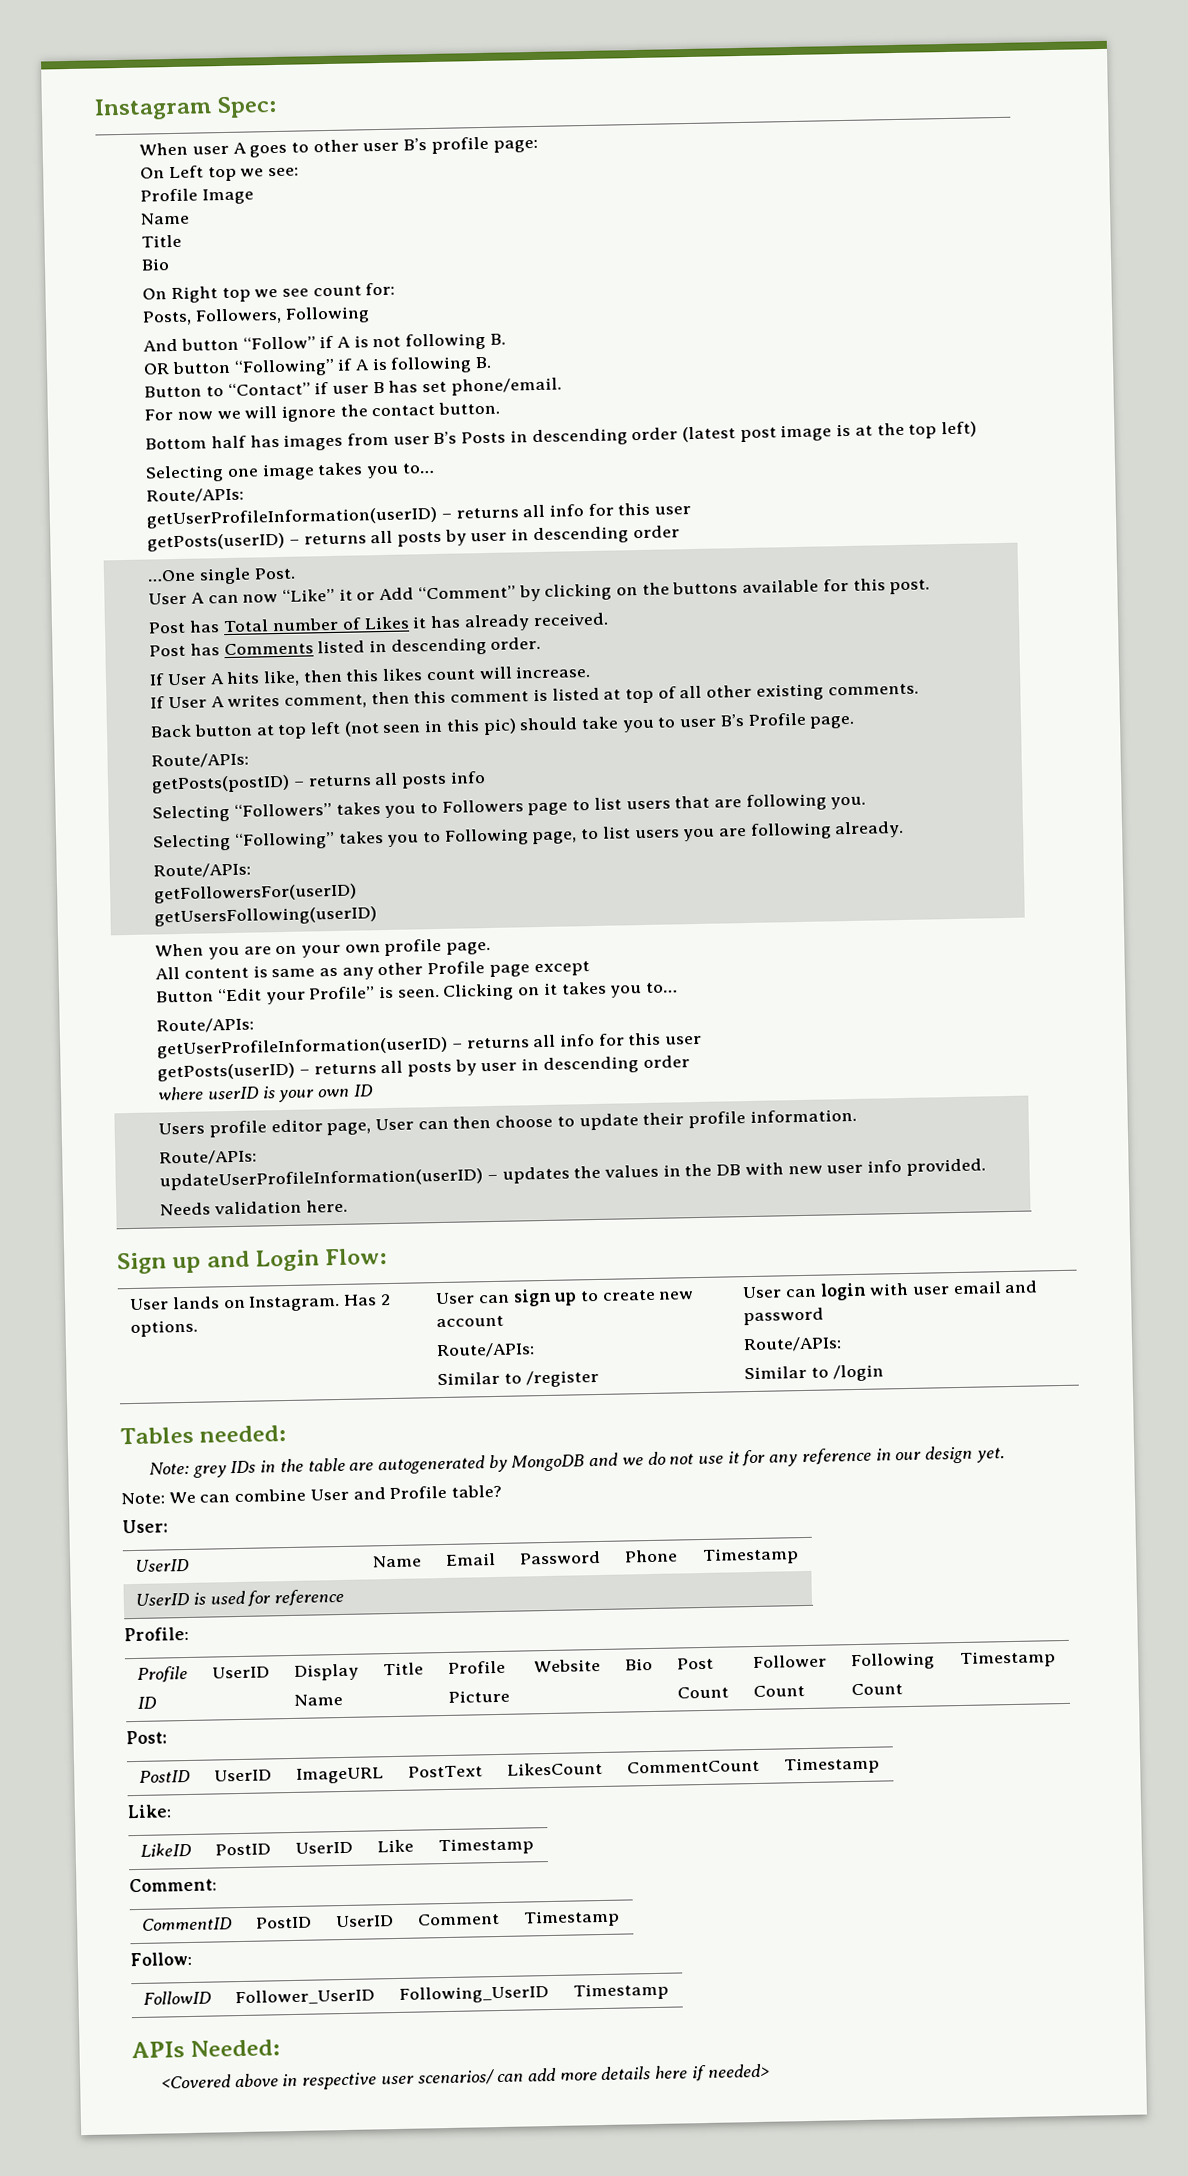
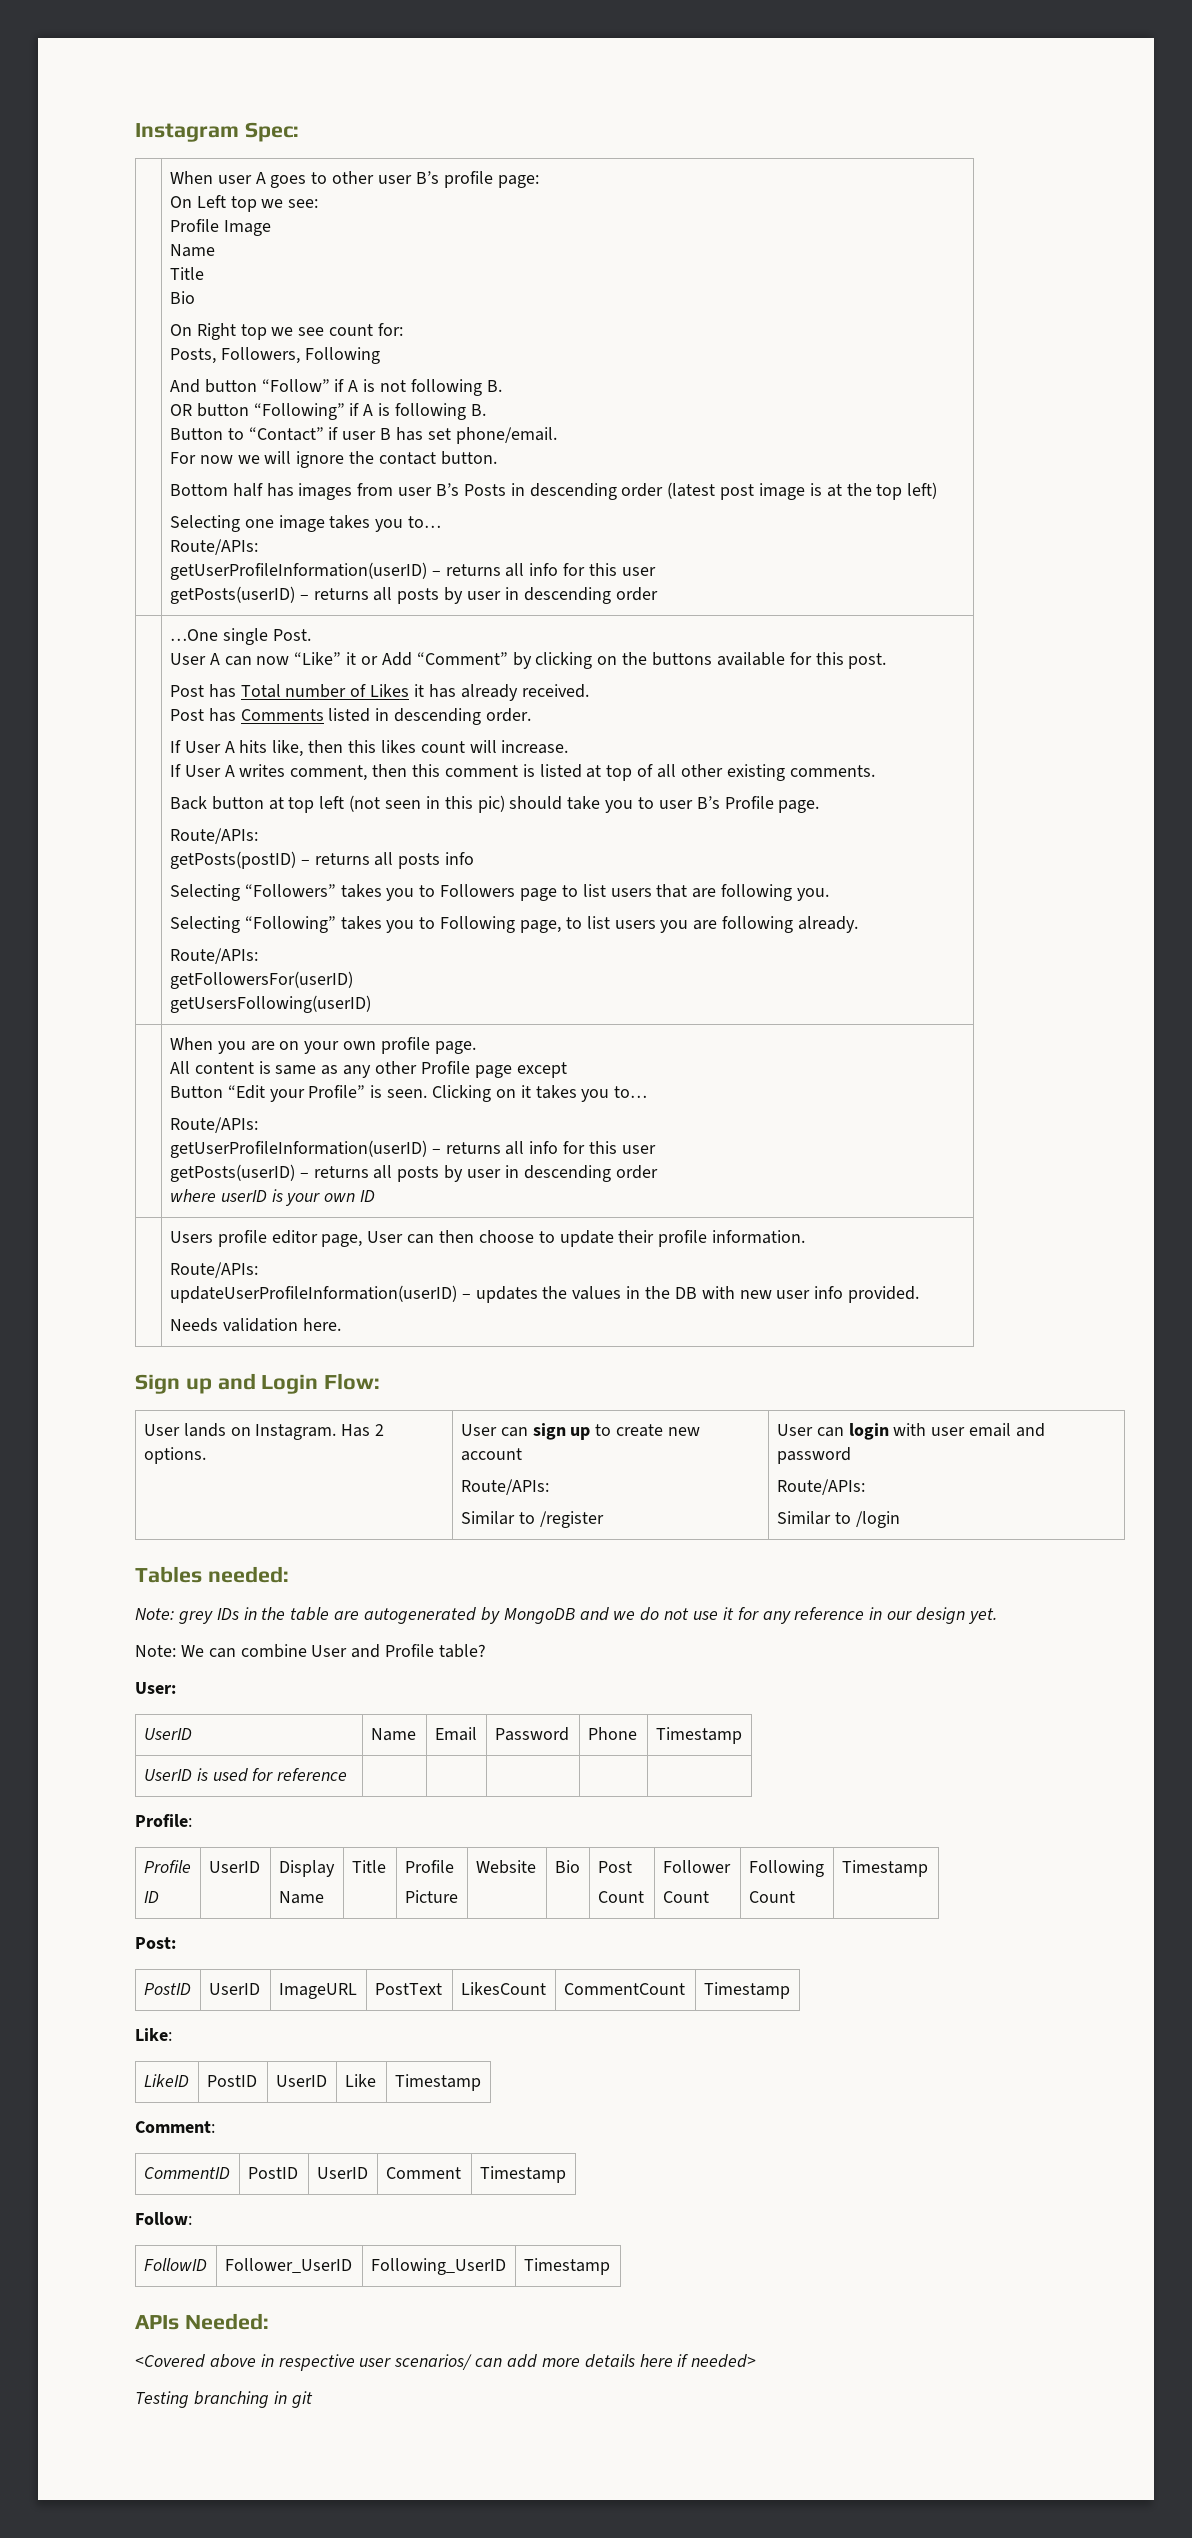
+ Testing branching in git

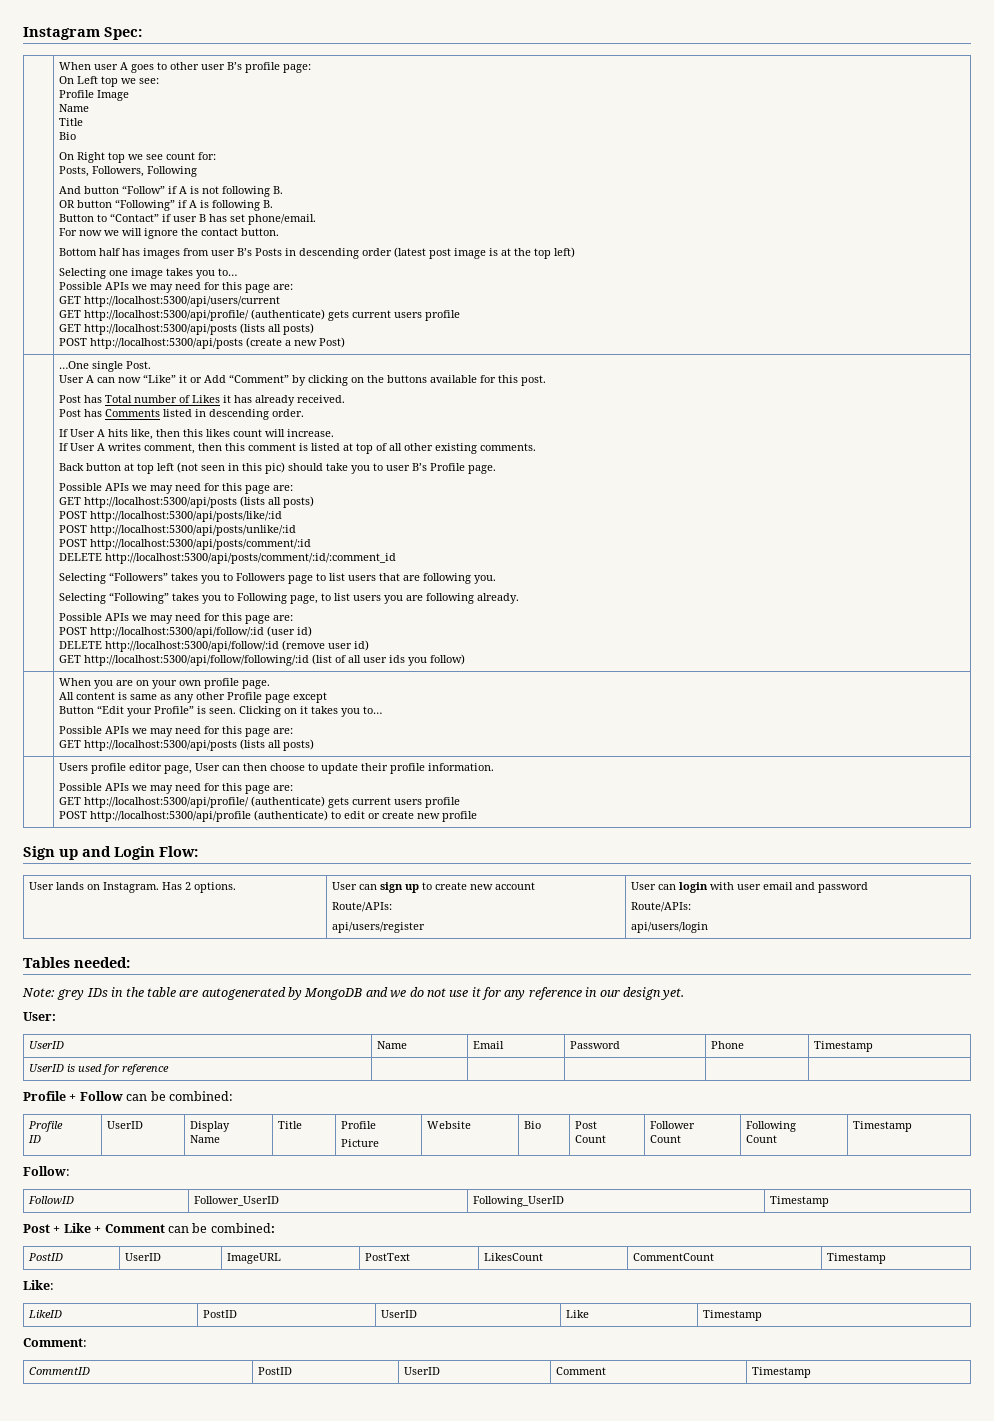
  Selecting one image takes you to…
- Route/APIs:
- getUserProfileInformation(userID) – returns all info for this user
- getPosts(userID) – returns all posts by user in descending order
+ Possible APIs we may need for this page are:
+ GET http://localhost:5300/api/users/current
+ GET http://localhost:5300/api/profile/ (authenticate) gets current users profile
+ GET http://localhost:5300/api/posts (lists all posts)
+ POST http://localhost:5300/api/posts (create a new Post)
  Back button at top left (not seen in this pic) should take you to user B’s Profile page.
- Route/APIs:
- getPosts(postID) – returns all posts info
+ Possible APIs we may need for this page are:
+ GET http://localhost:5300/api/posts (lists all posts)
+ POST http://localhost:5300/api/posts/like/:id
+ POST http://localhost:5300/api/posts/unlike/:id
+ POST http://localhost:5300/api/posts/comment/:id
+ DELETE http://localhost:5300/api/posts/comment/:id/:comment_id
  Selecting “Following” takes you to Following page, to list users you are following already.
- Route/APIs:
- getFollowersFor(userID)
- getUsersFollowing(userID)
+ Possible APIs we may need for this page are:
+ POST http://localhost:5300/api/follow/:id (user id)
+ DELETE http://localhost:5300/api/follow/:id (remove user id)
+ GET http://localhost:5300/api/follow/following/:id (list of all user ids you follow)
  Clicking on it takes you to…
- Route/APIs:
- getUserProfileInformation(userID) – returns all info for this user
- getPosts(userID) – returns all posts by user in descending order
- where userID is your own ID
+ Possible APIs we may need for this page are:
+ GET http://localhost:5300/api/posts (lists all posts)
  | Users profile editor page, User can then choose to update their profile information.
- Route/APIs:
- updateUserProfileInformation(userID) – updates the values in the DB with new user info provided.
- Needs validation here.
+ Possible APIs we may need for this page are:
+ GET http://localhost:5300/api/profile/ (authenticate) gets current users profile
+ POST http://localhost:5300/api/profile (authenticate) to edit or create new profile
  User lands on Instagram. Has 2 options. | User can sign up to create new account
  Route/APIs:
- Similar to /register | User can login with user email and password
+ api/users/register | User can login with user email and password
  Route/APIs:
- Similar to /login
+ api/users/login
- Note: We can combine User and Profile table?
- Profile:
+ Profile + Follow can be combined:
- Post:
+ Follow:
+ FollowID | Follower_UserID | Following_UserID | Timestamp
+ Post + Like + Comment can be combined:
- Follow:
- FollowID | Follower_UserID | Following_UserID | Timestamp
- APIs Needed:
- <Covered above in respective user scenarios/ can add more details here if needed>
- Testing branching in git

